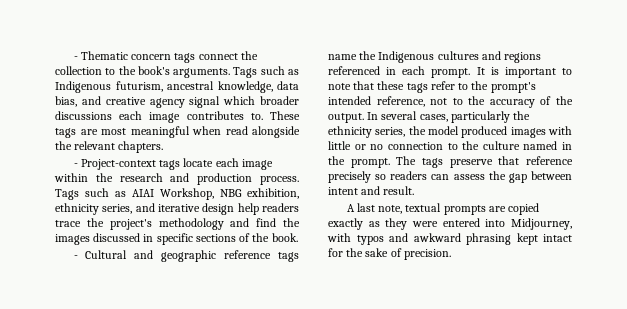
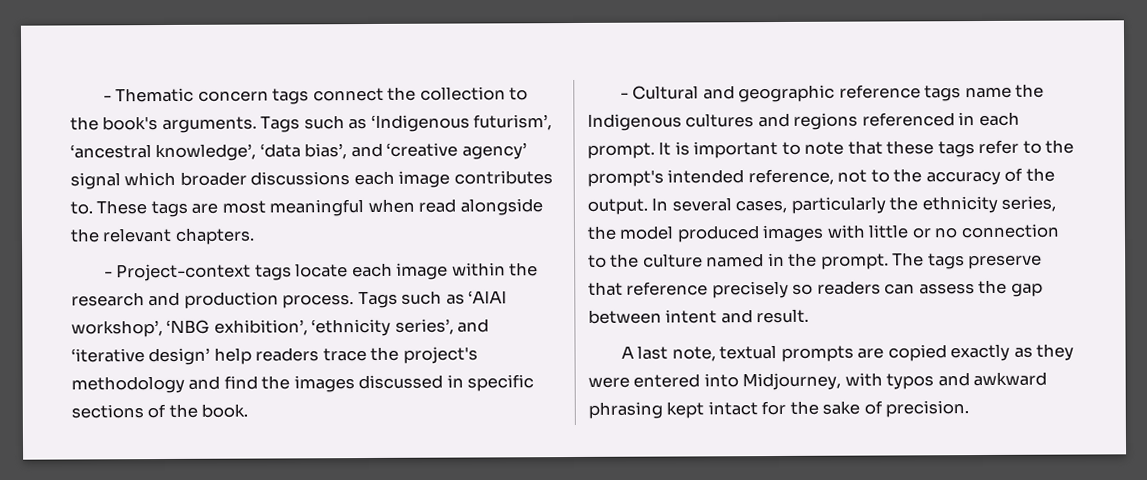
- Tags such as Indigenous futurism, ancestral knowledge, data bias, and creative agency signal which broader discussions each image contributes to.
+ Tags such as ‘Indigenous futurism’, ‘ancestral knowledge’, ‘data bias’, and ‘creative agency’ signal which broader discussions each image contributes to.
- Tags such as AIAI Workshop, NBG exhibition, ethnicity series, and iterative design help readers trace the project's methodology and find the images discussed in specific sections of the book.
+ Tags such as ‘AIAI workshop’, ‘NBG exhibition’, ‘ethnicity series’, and ‘iterative design’ help readers trace the project's methodology and find the images discussed in specific sections of the book.

